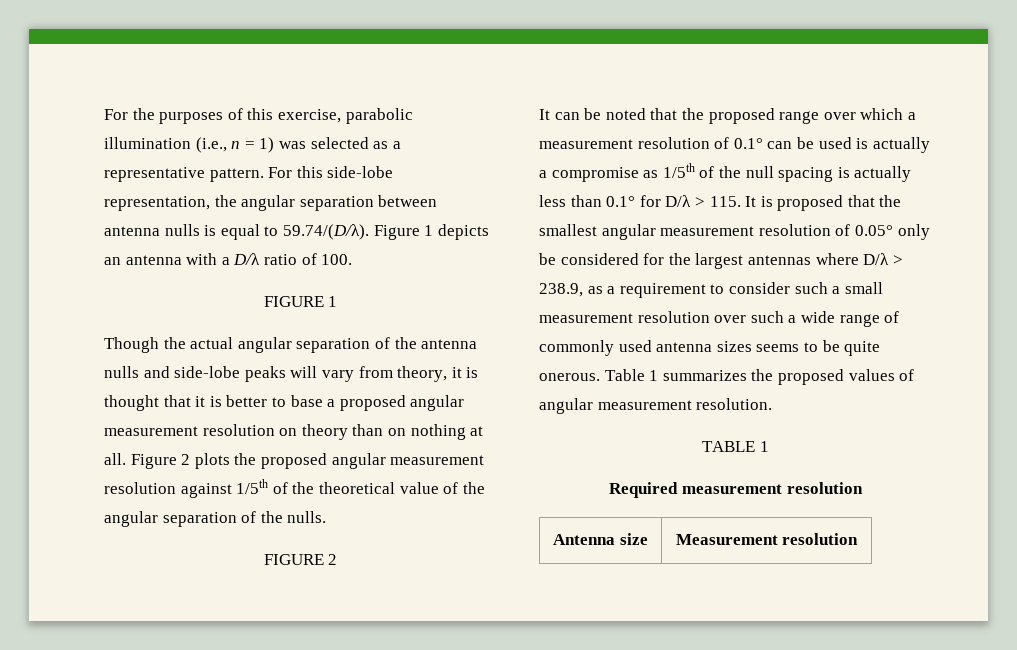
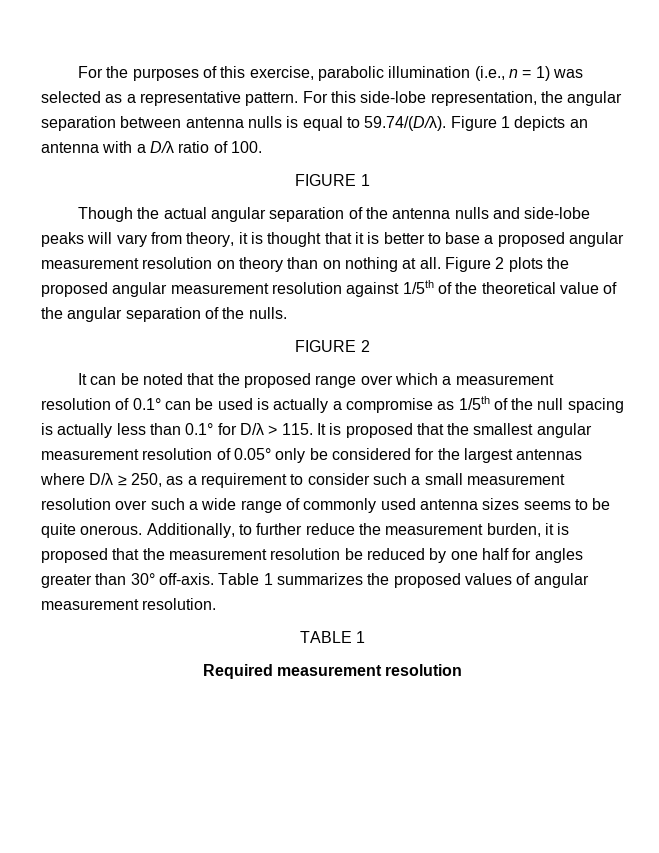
- It can be noted that the proposed range over which a measurement resolution of 0.1° can be used is actually a compromise as 1/5th of the null spacing is actually less than 0.1° for D/λ > 115. It is proposed that the smallest angular measurement resolution of 0.05° only be considered for the largest antennas where D/λ > 238.9, as a requirement to consider such a small measurement resolution over such a wide range of commonly used antenna sizes seems to be quite onerous.
+ It can be noted that the proposed range over which a measurement resolution of 0.1° can be used is actually a compromise as 1/5th of the null spacing is actually less than 0.1° for D/λ > 115. It is proposed that the smallest angular measurement resolution of 0.05° only be considered for the largest antennas where D/λ ≥ 250, as a requirement to consider such a small measurement resolution over such a wide range of commonly used antenna sizes seems to be quite onerous.
+ Additionally, to further reduce the measurement burden, it is proposed that the measurement resolution be reduced by one half for angles greater than 30° off-axis.
- Antenna size | Measurement resolution

